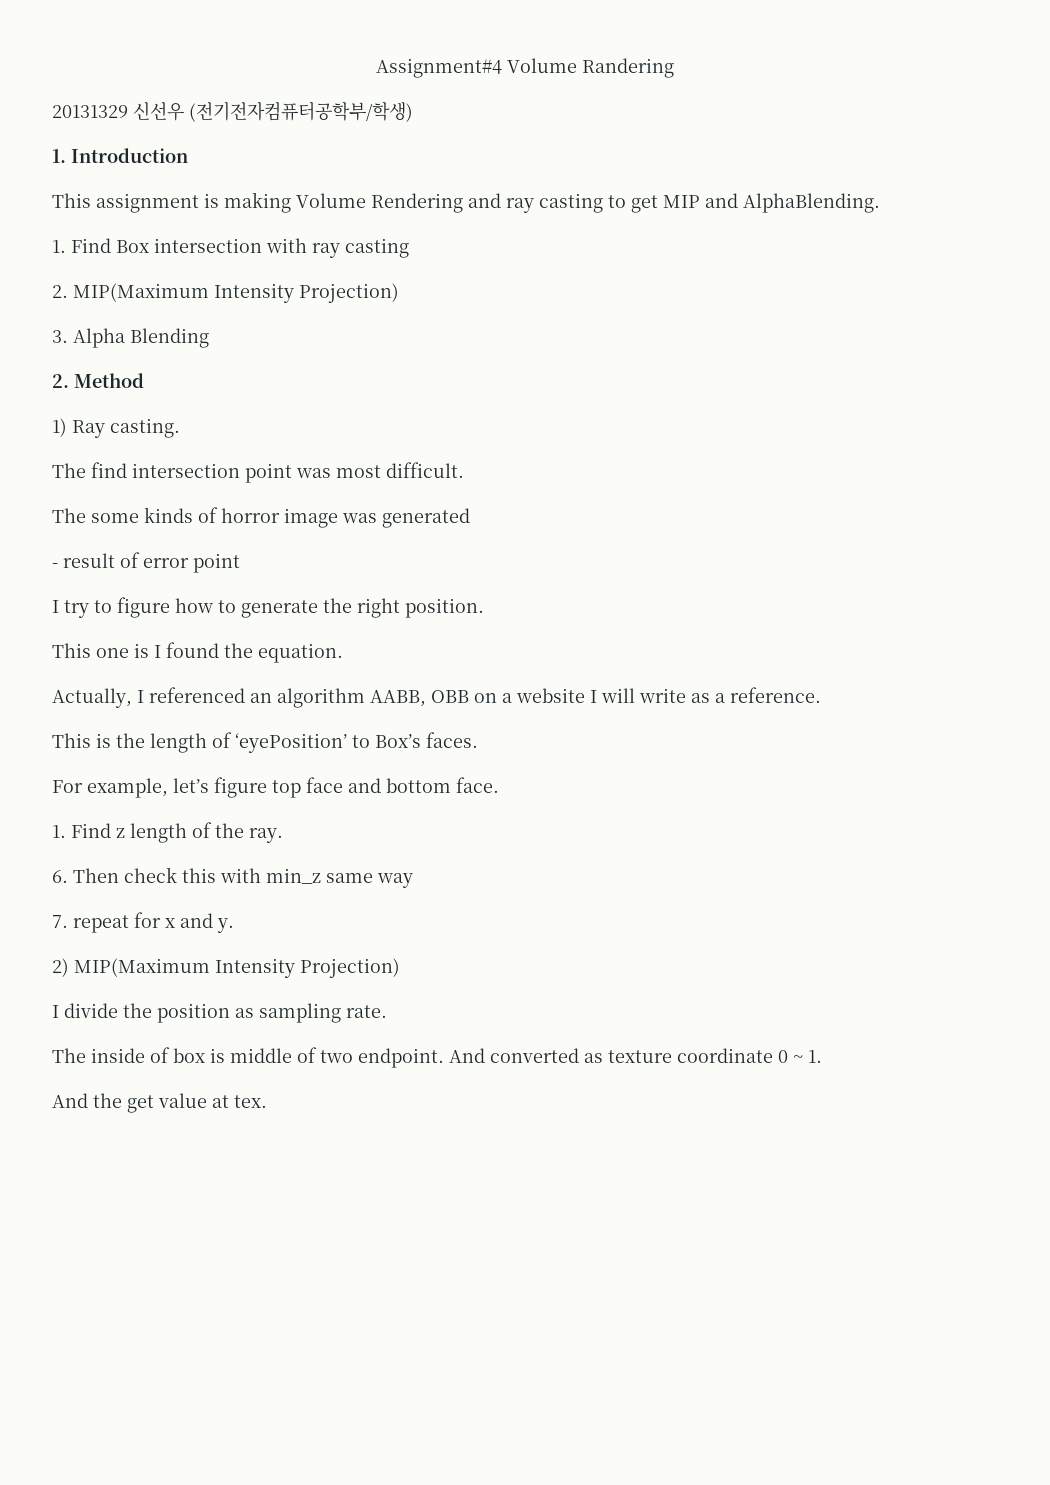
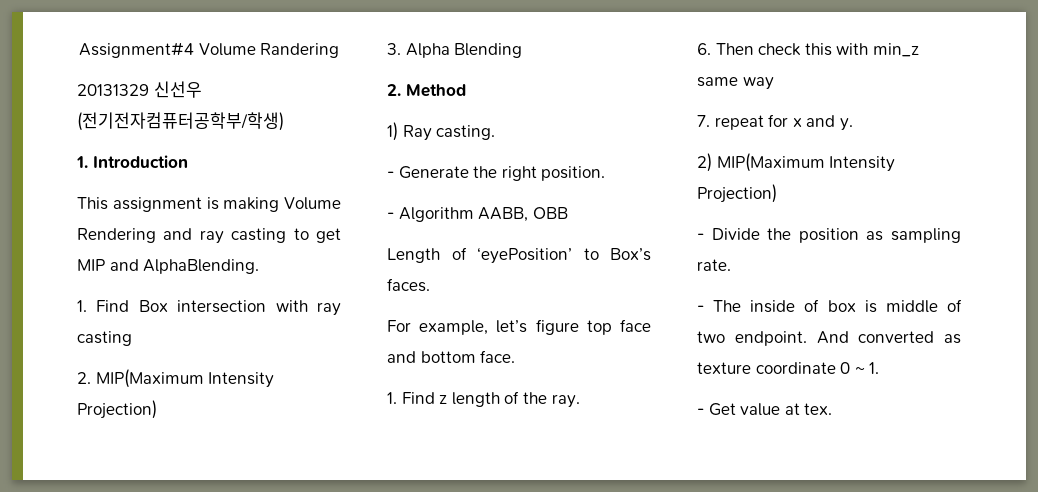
- The find intersection point was most difficult.
- The some kinds of horror image was generated
- - result of error point
- I try to figure how to generate the right position.
- This one is I found the equation.
- Actually, I referenced an algorithm AABB, OBB on a website I will write as a reference.
- This is the length of ‘eyePosition’ to Box’s faces.
+ - Generate the right position.
+ - Algorithm AABB, OBB
+ Length of ‘eyePosition’ to Box’s faces.
- I divide the position as sampling rate.
+ - Divide the position as sampling rate.
- The inside of box is middle of two endpoint.
+ - The inside of box is middle of two endpoint.
- And the get value at tex.
+ - Get value at tex.

